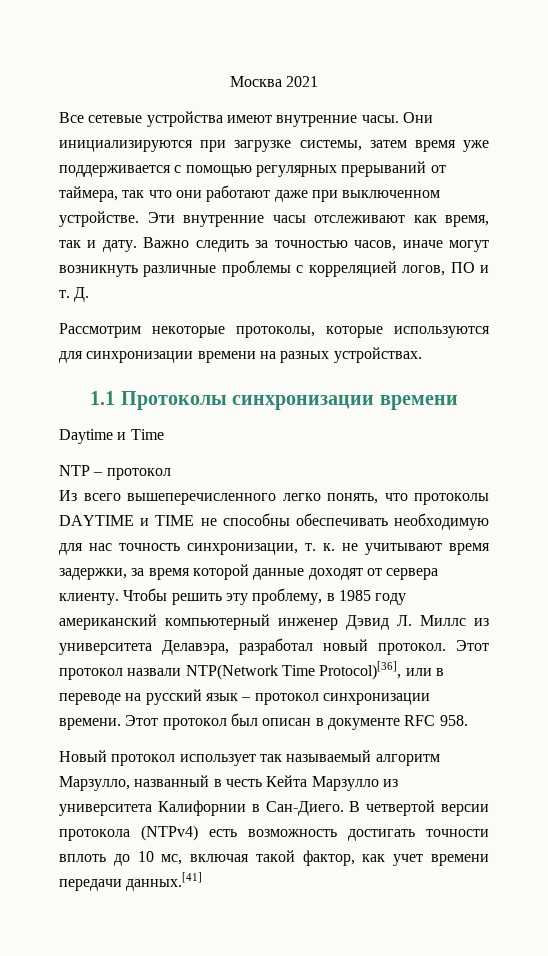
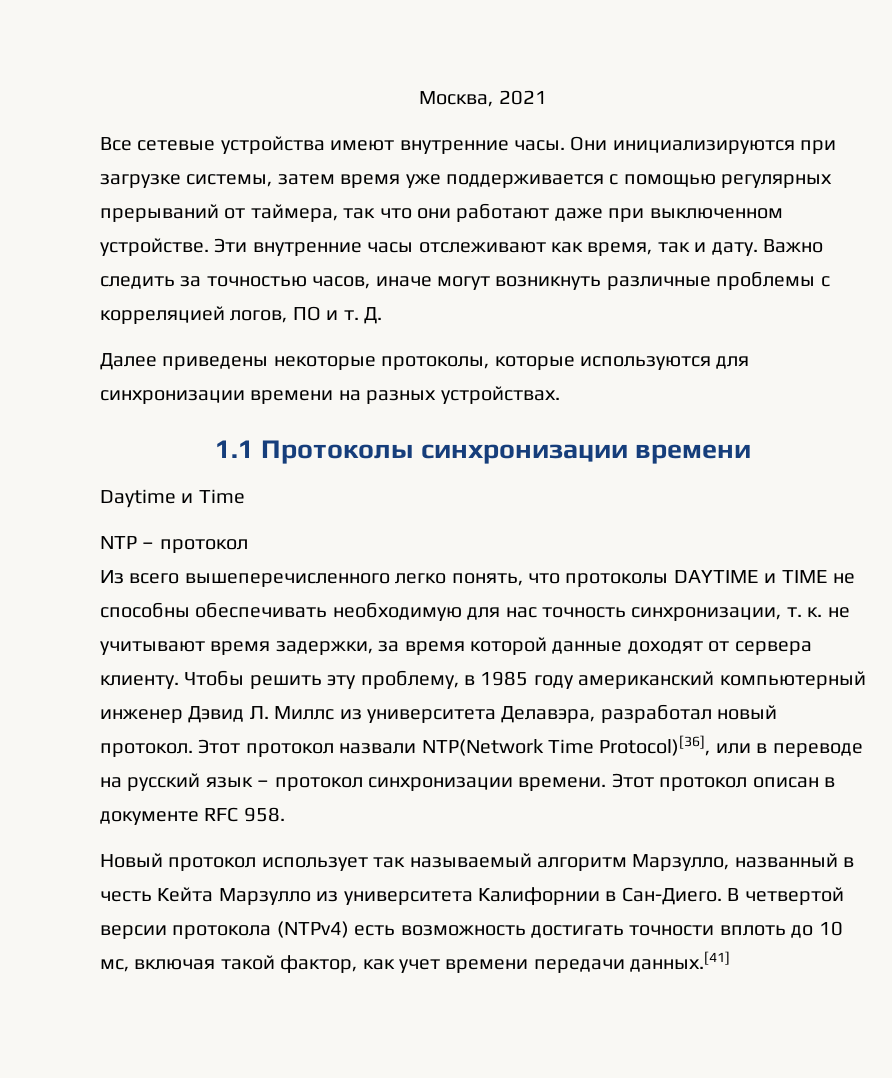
- Москва 2021
+ Москва, 2021
- Рассмотрим некоторые протоколы, которые используются для синхронизации времени на разных устройствах.
+ Далее приведены некоторые протоколы, которые используются для синхронизации времени на разных устройствах.
- Этот протокол был описан в документе RFC 958.
+ Этот протокол описан в документе RFC 958.

